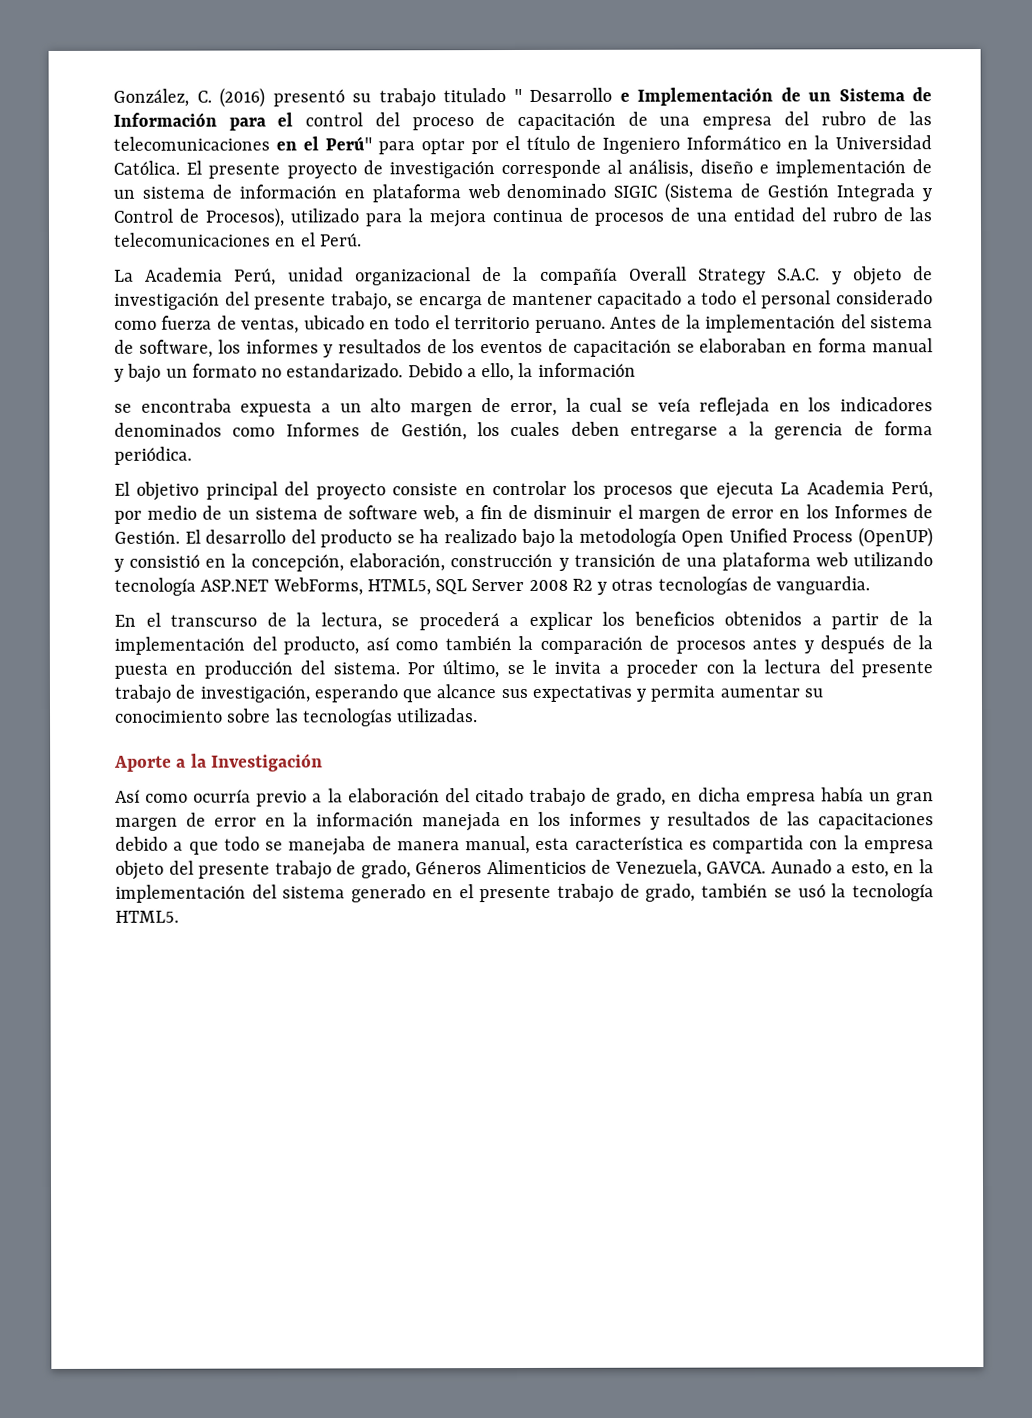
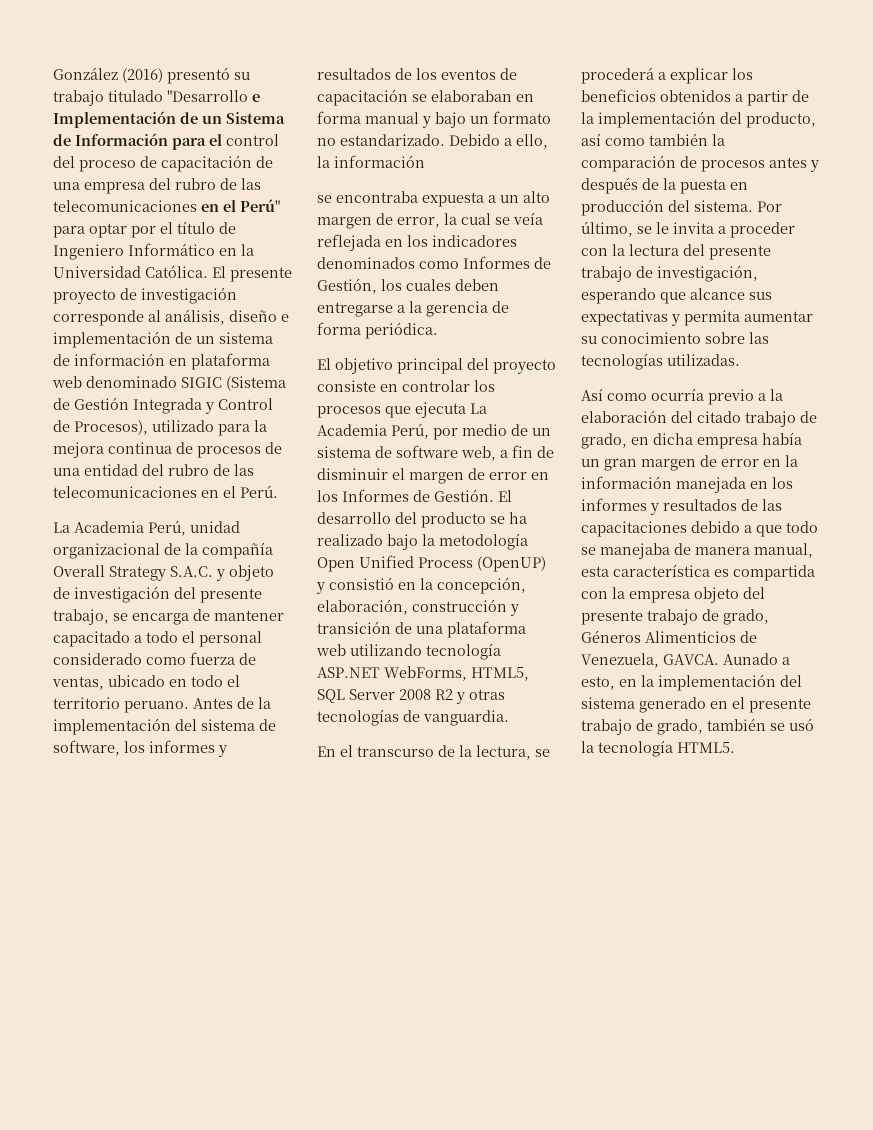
- González, C. (2016) presentó su trabajo titulado " Desarrollo e Implementación de un Sistema de Información para el control del proceso de capacitación de una empresa del rubro de las telecomunicaciones en el Perú" para optar por el título de Ingeniero Informático en la Universidad Católica.
+ González (2016) presentó su trabajo titulado "Desarrollo e Implementación de un Sistema de Información para el control del proceso de capacitación de una empresa del rubro de las telecomunicaciones en el Perú" para optar por el título de Ingeniero Informático en la Universidad Católica.
- Aporte a la Investigación

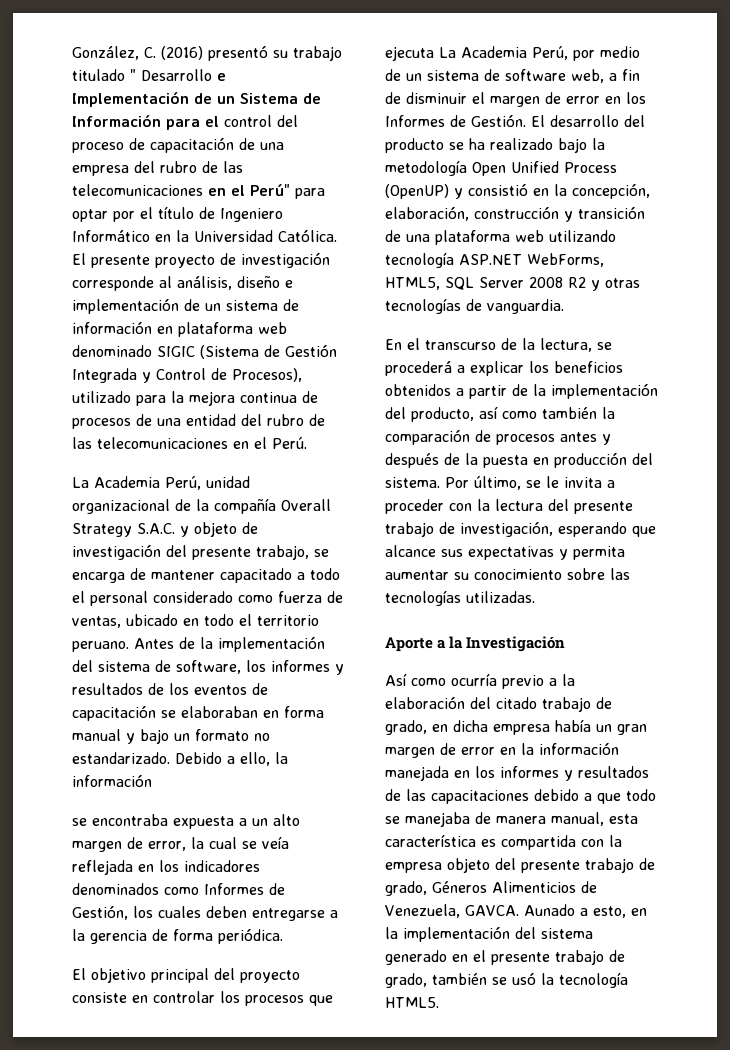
- González (2016) presentó su trabajo titulado "Desarrollo e Implementación de un Sistema de Información para el control del proceso de capacitación de una empresa del rubro de las telecomunicaciones en el Perú" para optar por el título de Ingeniero Informático en la Universidad Católica.
+ González, C. (2016) presentó su trabajo titulado " Desarrollo e Implementación de un Sistema de Información para el control del proceso de capacitación de una empresa del rubro de las telecomunicaciones en el Perú" para optar por el título de Ingeniero Informático en la Universidad Católica.
+ Aporte a la Investigación

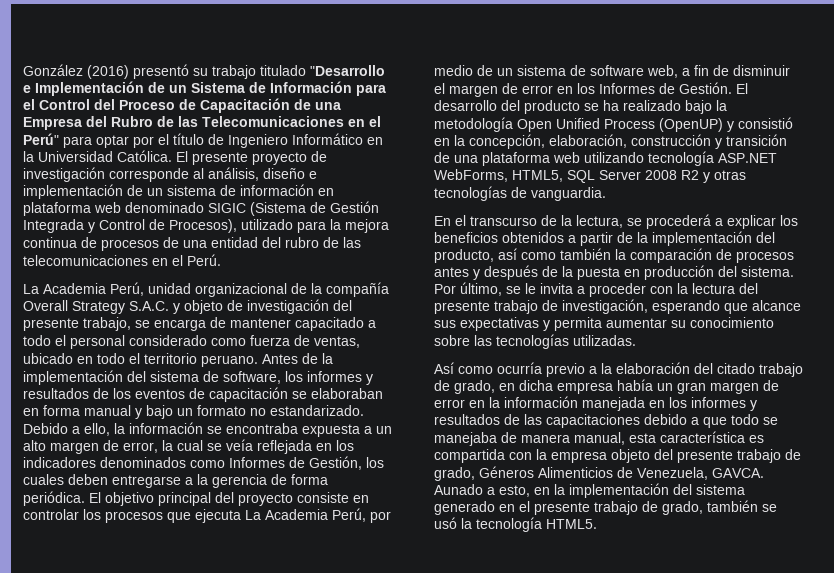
- González, C. (2016) presentó su trabajo titulado " Desarrollo e Implementación de un Sistema de Información para el control del proceso de capacitación de una empresa del rubro de las telecomunicaciones en el Perú" para optar por el título de Ingeniero Informático en la Universidad Católica.
+ González (2016) presentó su trabajo titulado "Desarrollo e Implementación de un Sistema de Información para el Control del Proceso de Capacitación de una Empresa del Rubro de las Telecomunicaciones en el Perú" para optar por el título de Ingeniero Informático en la Universidad Católica.
- Debido a ello, la información
- se encontraba expuesta a un alto margen de error, la cual se veía reflejada en los indicadores denominados como Informes de Gestión, los cuales deben entregarse a la gerencia de forma periódica.
- El objetivo principal del proyecto consiste en controlar los procesos que ejecuta La Academia Perú, por medio de un sistema de software web, a fin de disminuir el margen de error en los Informes de Gestión.
+ Debido a ello, la información se encontraba expuesta a un alto margen de error, la cual se veía reflejada en los indicadores denominados como Informes de Gestión, los cuales deben entregarse a la gerencia de forma periódica. El objetivo principal del proyecto consiste en controlar los procesos que ejecuta La Academia Perú, por medio de un sistema de software web, a fin de disminuir el margen de error en los Informes de Gestión.
- Aporte a la Investigación

